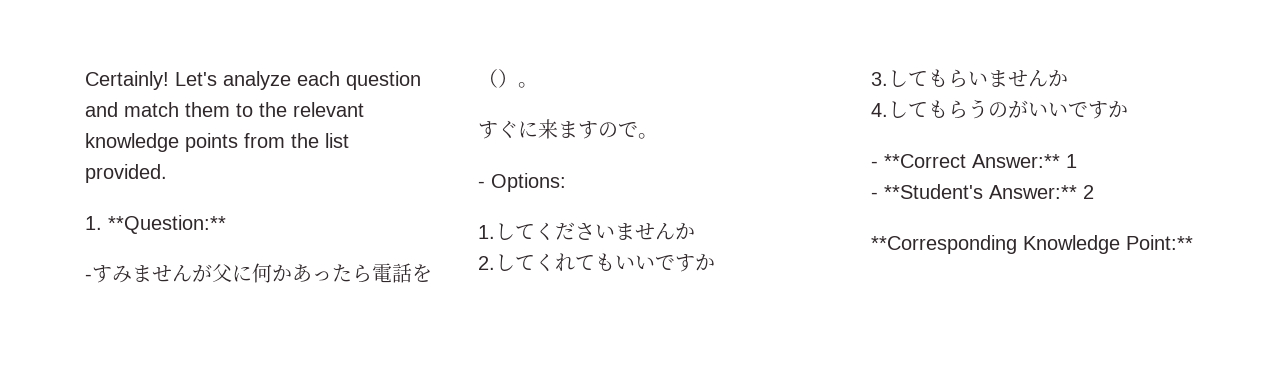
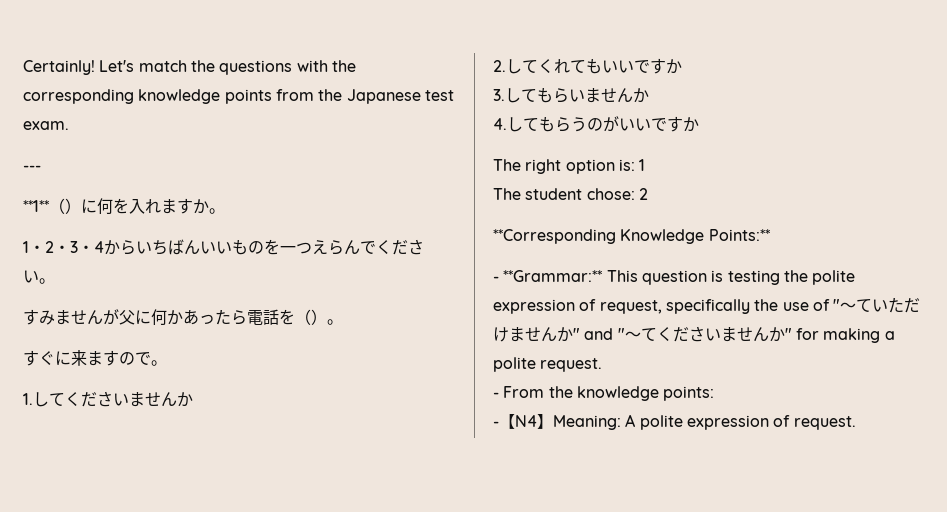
- Let's analyze each question and match them to the relevant knowledge points from the list provided.
- 1. **Question:**
- -すみませんが父に何かあったら電話を（）。
+ Let's match the questions with the corresponding knowledge points from the Japanese test exam.
+ ---
+ **1**（）に何を入れますか。
+ 1・2・3・4からいちばんいいものを一つえらんでください。
+ すみませんが父に何かあったら電話を（）。
- - Options:
- - **Correct Answer:** 1
- - **Student's Answer:** 2
- **Corresponding Knowledge Point:**
+ The right option is: 1
+ The student chose: 2
+ **Corresponding Knowledge Points:**
+ - **Grammar:** This question is testing the polite expression of request, specifically the use of "～ていただけませんか" and "～てくださいませんか" for making a polite request.
+ - From the knowledge points:
+ -【N4】Meaning: A polite expression of request.

